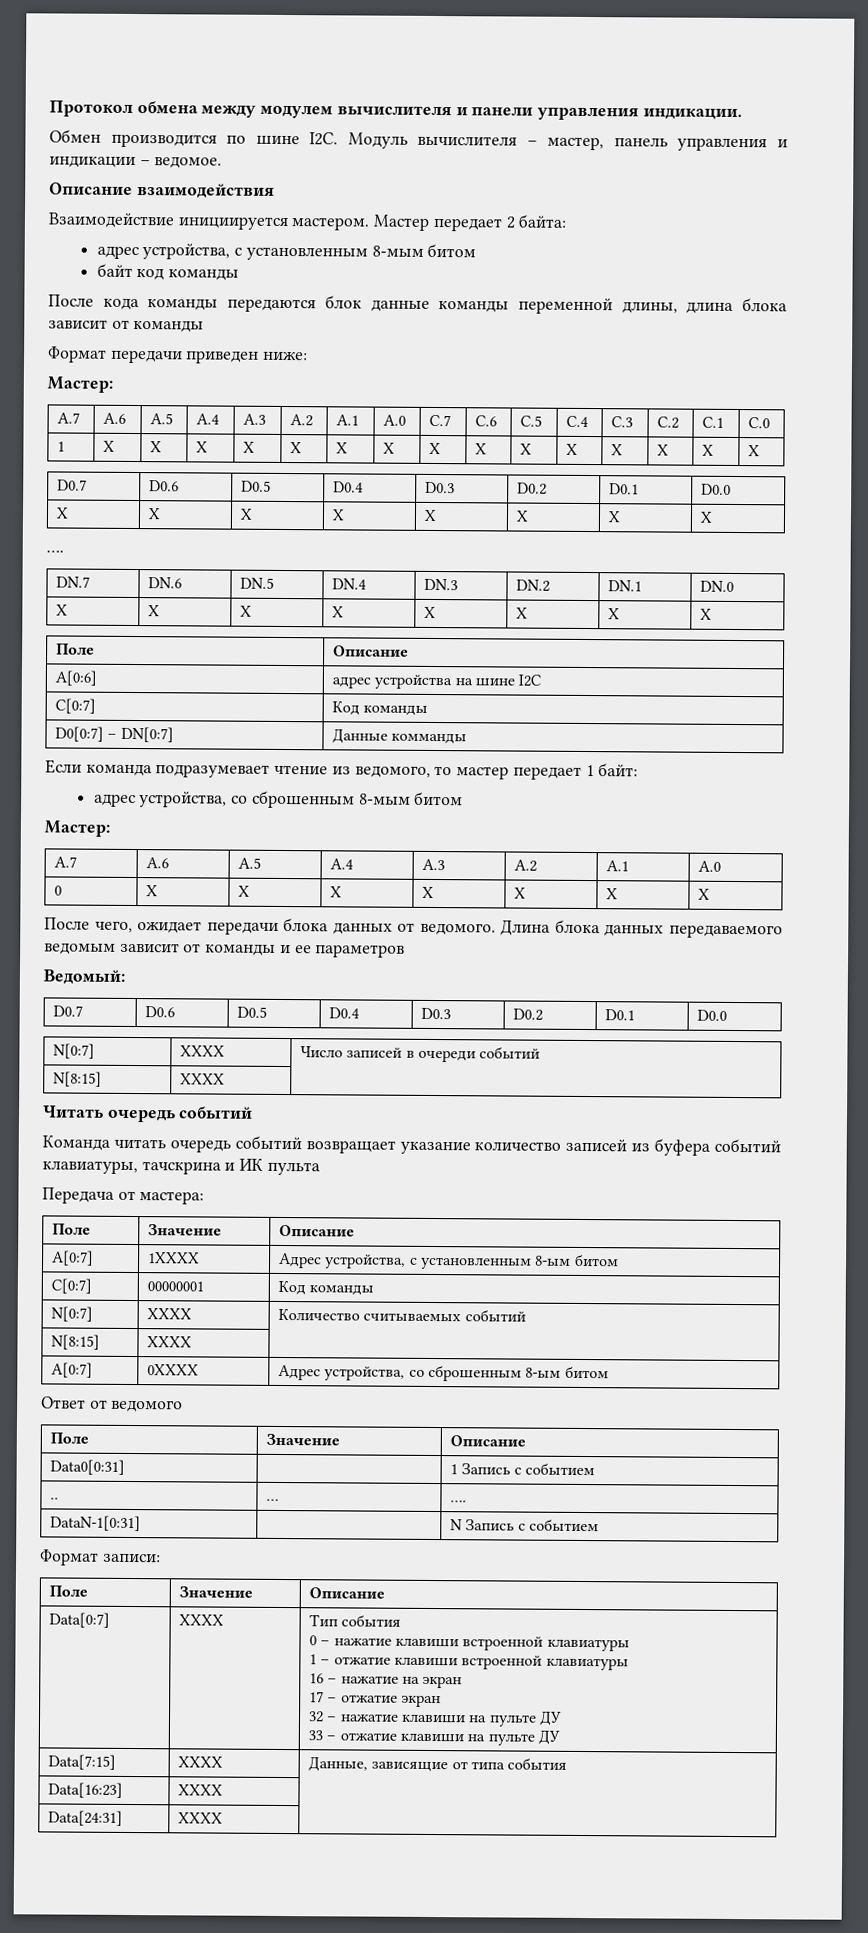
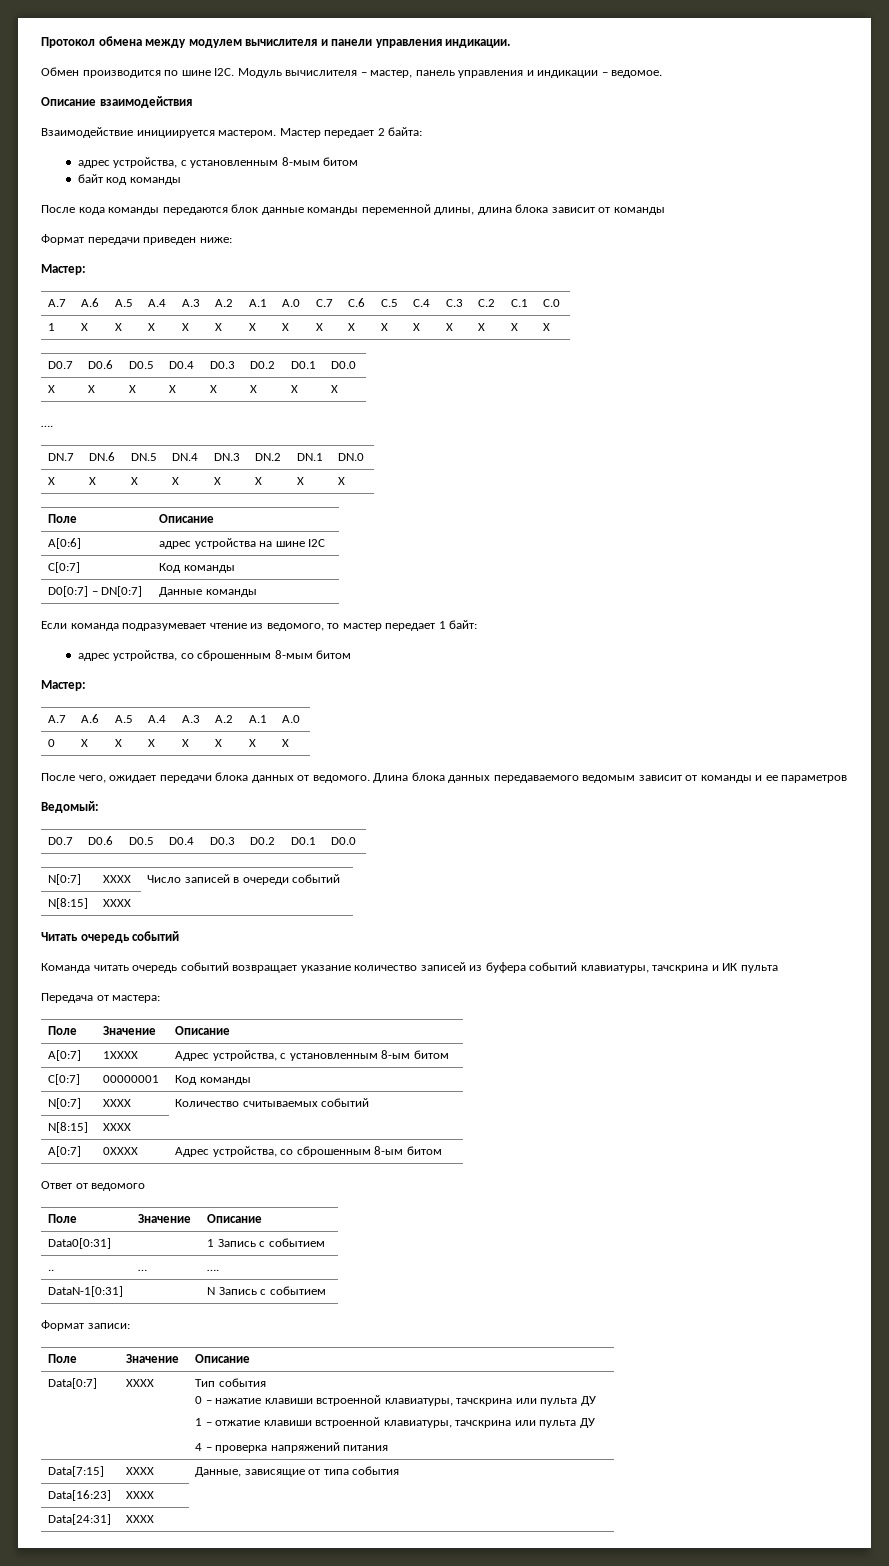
- D0[0:7] – DN[0:7] | Данные комманды
+ D0[0:7] – DN[0:7] | Данные команды
  Data[0:7] | XXXX | Тип события
- 0 – нажатие клавиши встроенной клавиатуры
- 1 – отжатие клавиши встроенной клавиатуры
- 16 – нажатие на экран
- 17 – отжатие экран
- 32 – нажатие клавиши на пульте ДУ
- 33 – отжатие клавиши на пульте ДУ
+ 0 – нажатие клавиши встроенной клавиатуры, тачскрина или пульта ДУ
+ 1 – отжатие клавиши встроенной клавиатуры, тачскрина или пульта ДУ
+ 4 – проверка напряжений питания

